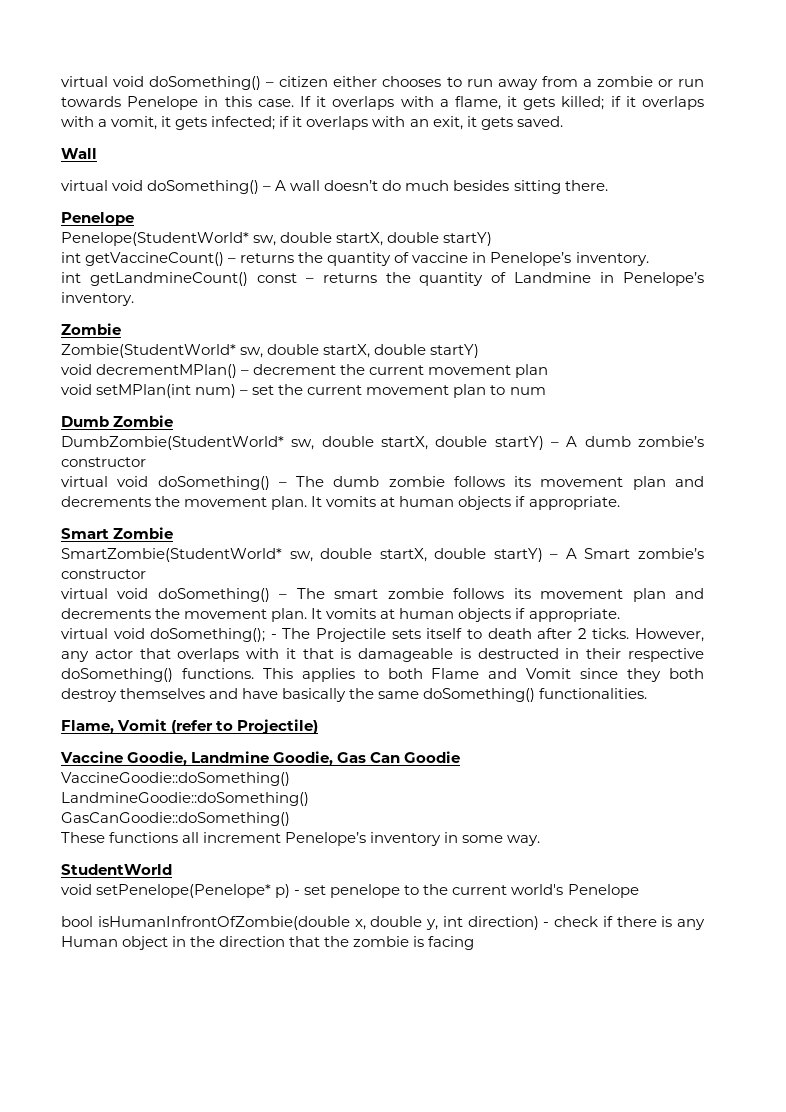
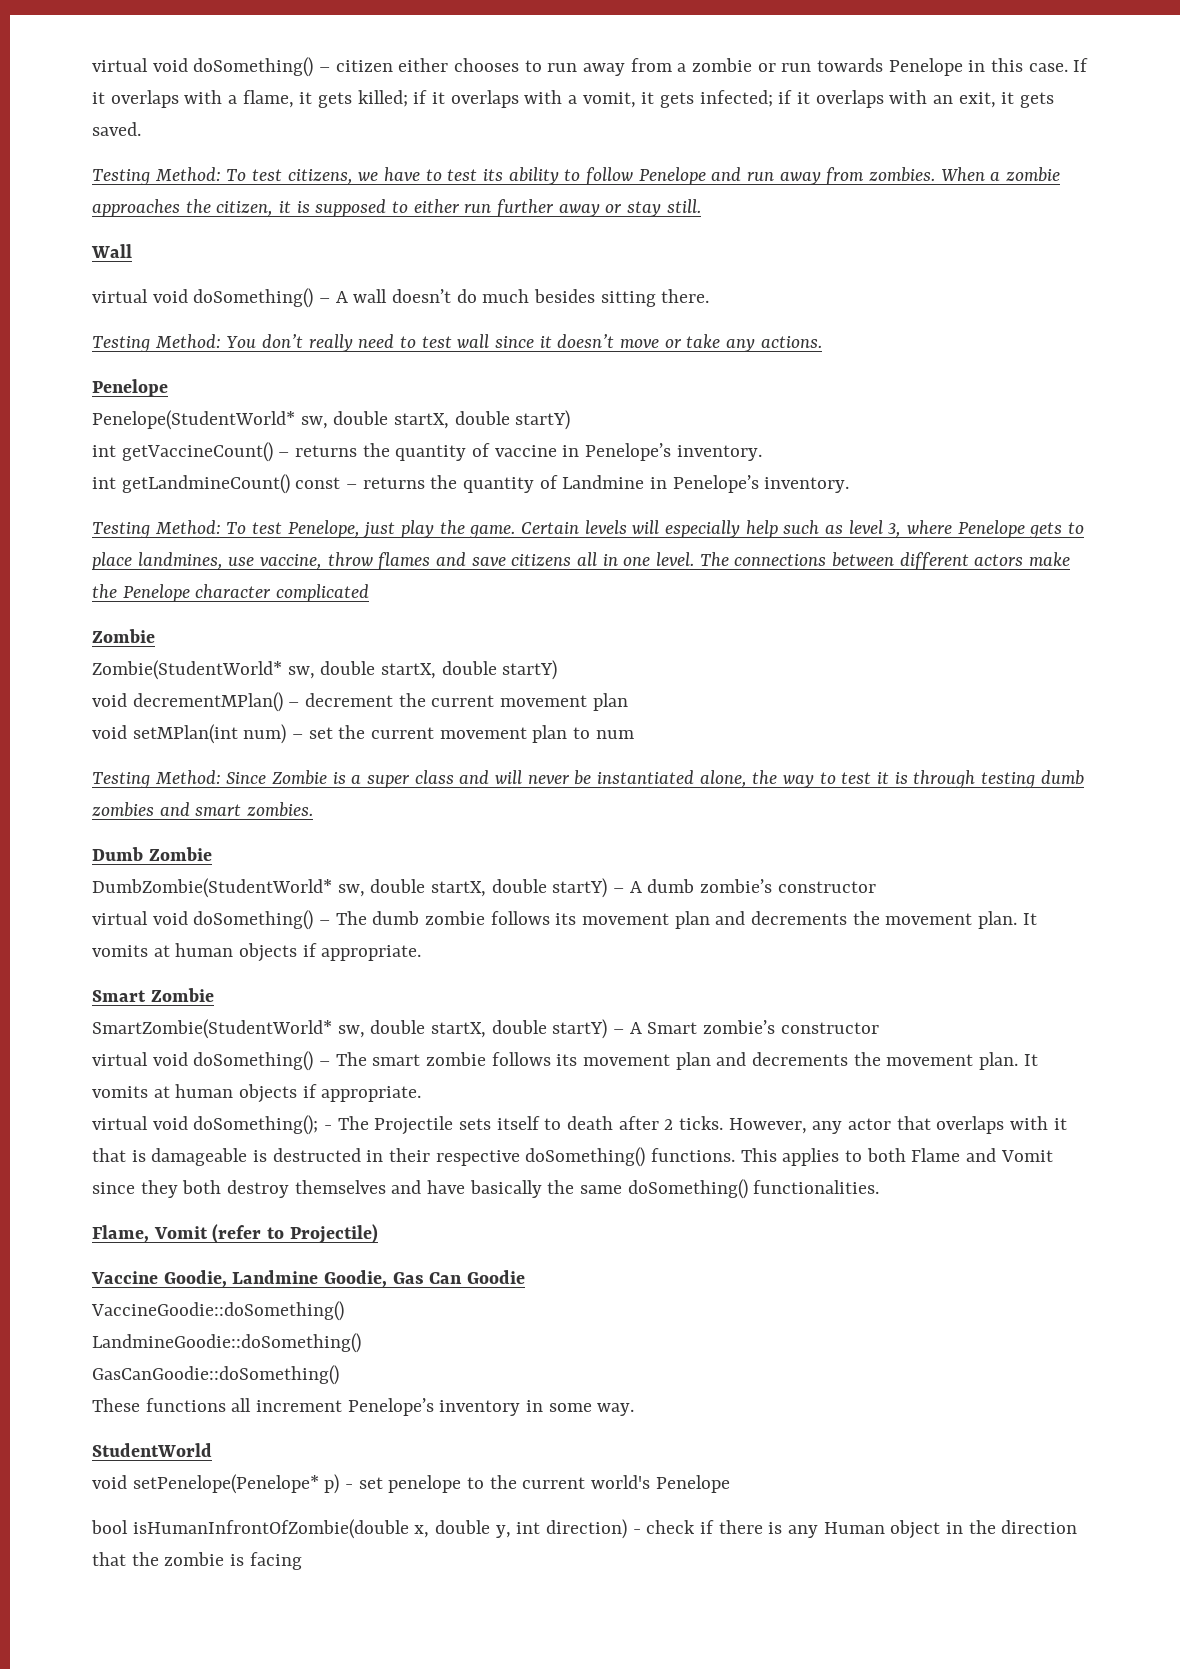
+ Testing Method: To test citizens, we have to test its ability to follow Penelope and run away from zombies. When a zombie approaches the citizen, it is supposed to either run further away or stay still.
+ Testing Method: You don’t really need to test wall since it doesn’t move or take any actions.
+ Testing Method: To test Penelope, just play the game. Certain levels will especially help such as level 3, where Penelope gets to place landmines, use vaccine, throw flames and save citizens all in one level. The connections between different actors make the Penelope character complicated
+ Testing Method: Since Zombie is a super class and will never be instantiated alone, the way to test it is through testing dumb zombies and smart zombies.

